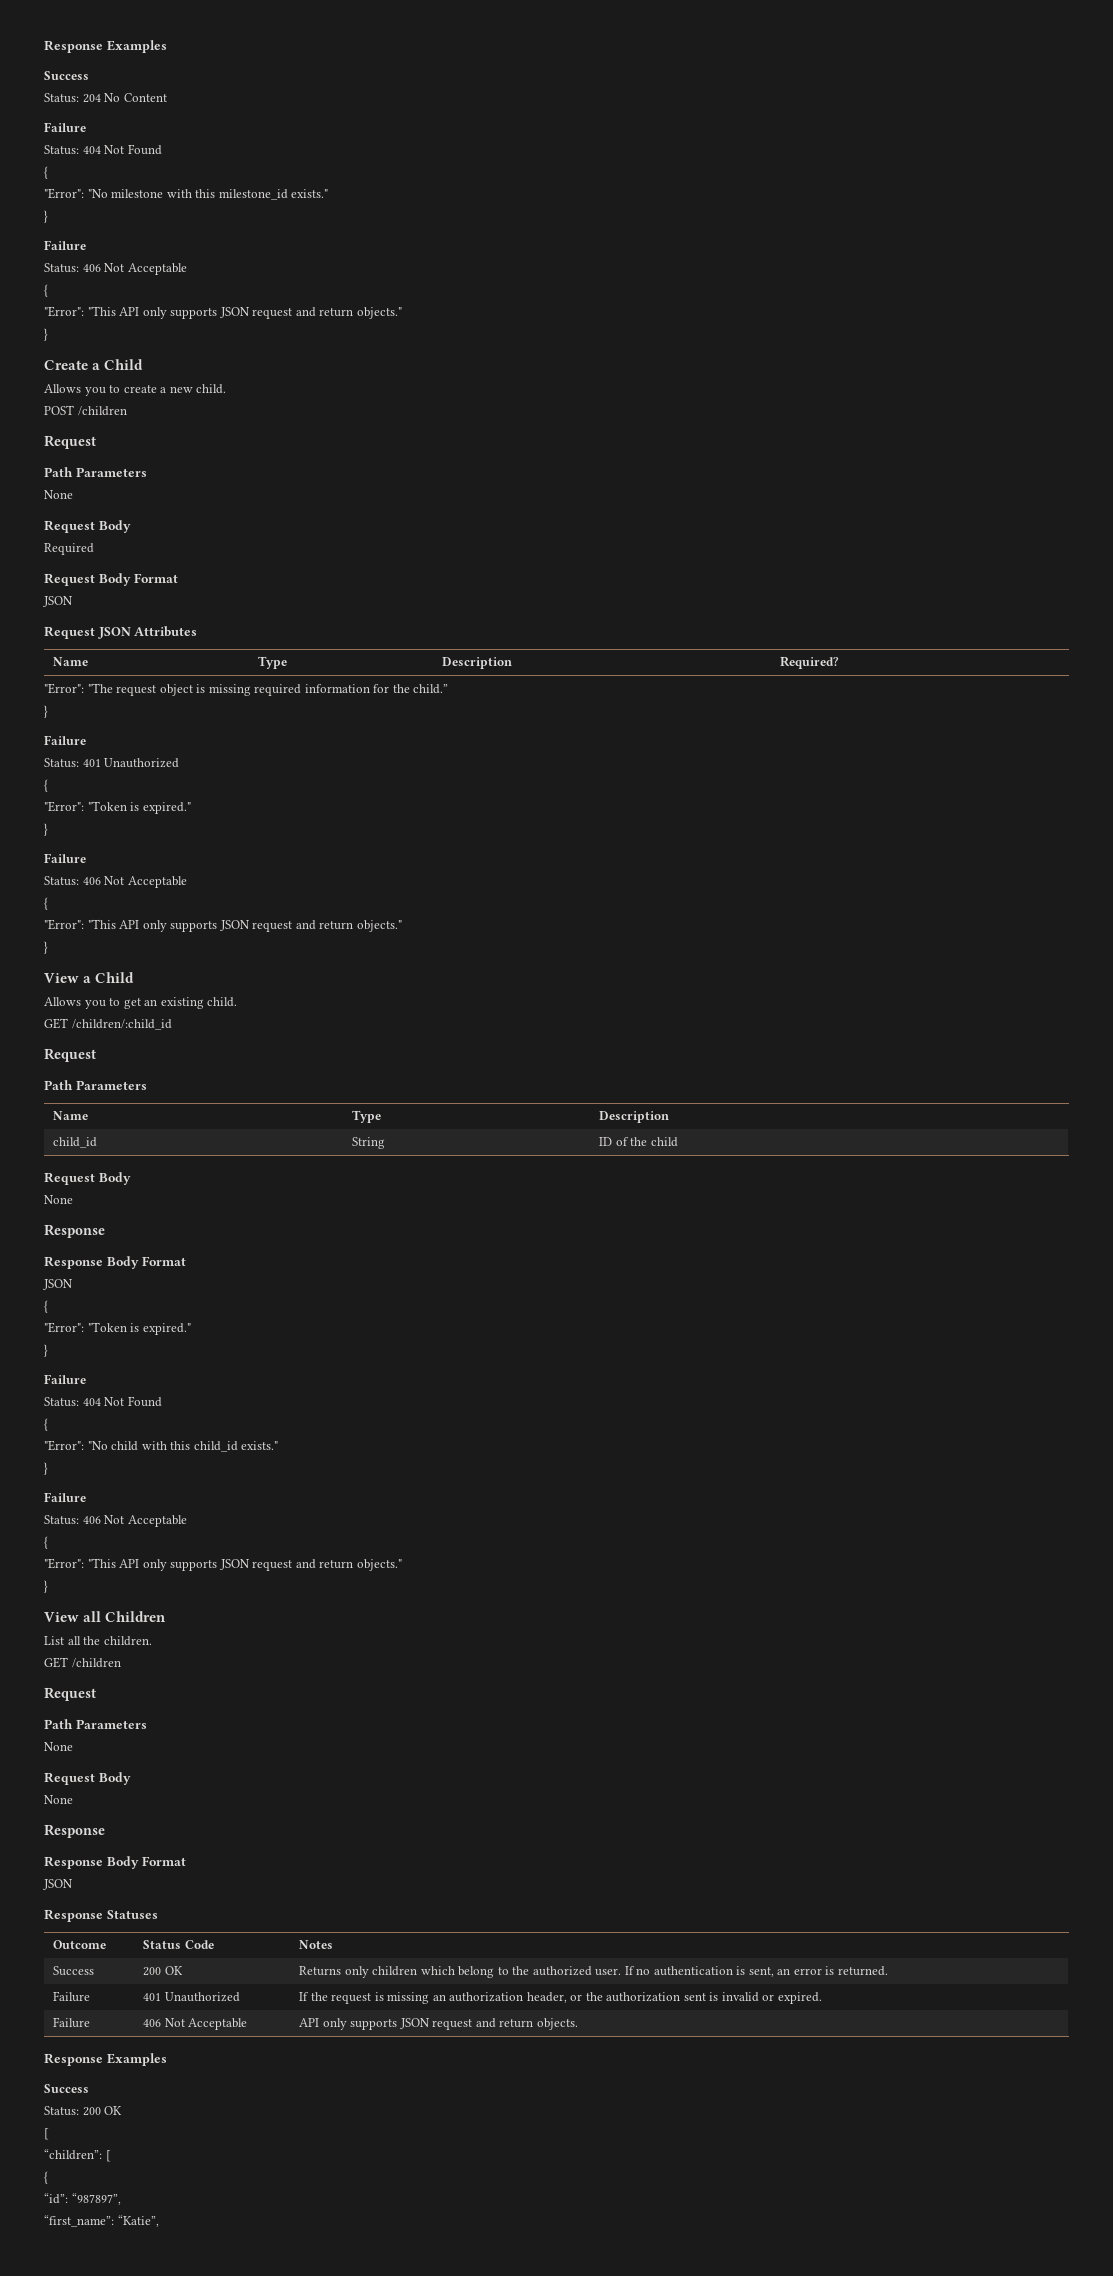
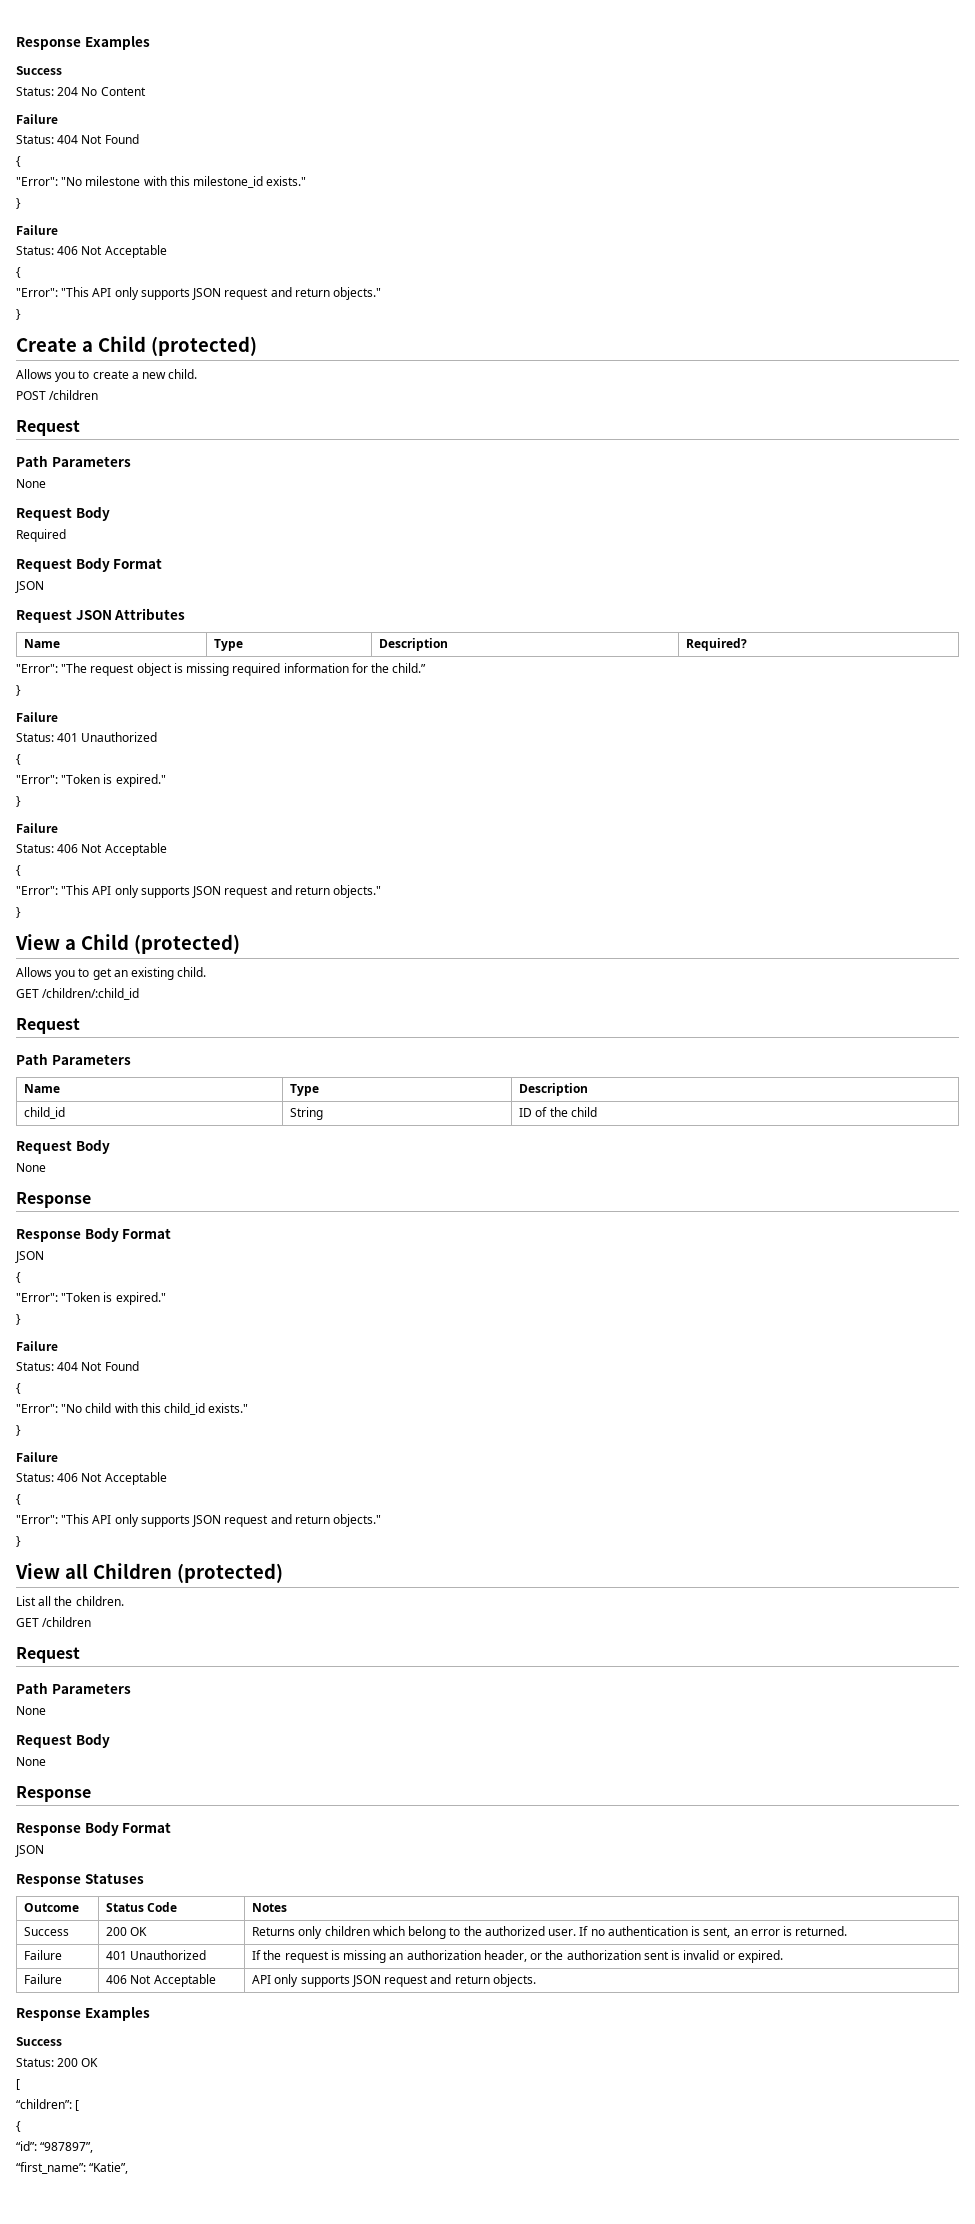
- Create a Child
+ Create a Child (protected)
- View a Child
+ View a Child (protected)
- View all Children
+ View all Children (protected)

